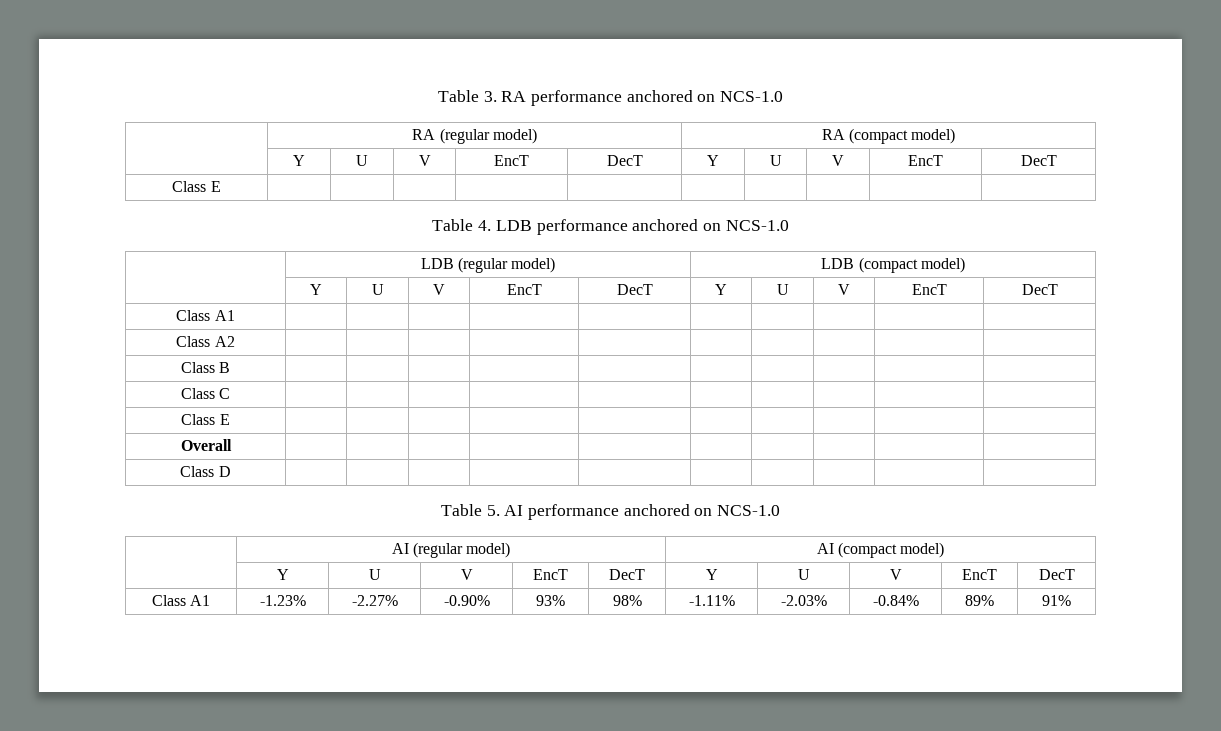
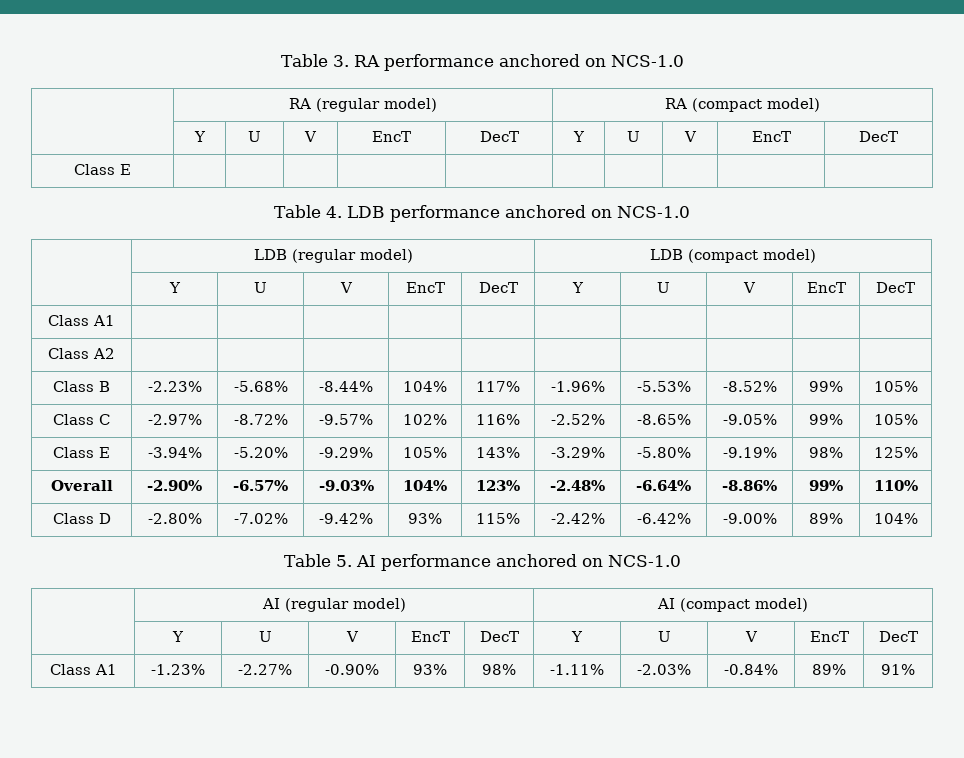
- Class B | | | | | | | | | |
- Class C | | | | | | | | | |
- Class E | | | | | | | | | |
- Overall | | | | | | | | | |
- Class D | | | | | | | | | |
+ Class B | -2.23% | -5.68% | -8.44% | 104% | 117% | -1.96% | -5.53% | -8.52% | 99% | 105%
+ Class C | -2.97% | -8.72% | -9.57% | 102% | 116% | -2.52% | -8.65% | -9.05% | 99% | 105%
+ Class E | -3.94% | -5.20% | -9.29% | 105% | 143% | -3.29% | -5.80% | -9.19% | 98% | 125%
+ Overall | -2.90% | -6.57% | -9.03% | 104% | 123% | -2.48% | -6.64% | -8.86% | 99% | 110%
+ Class D | -2.80% | -7.02% | -9.42% | 93% | 115% | -2.42% | -6.42% | -9.00% | 89% | 104%

